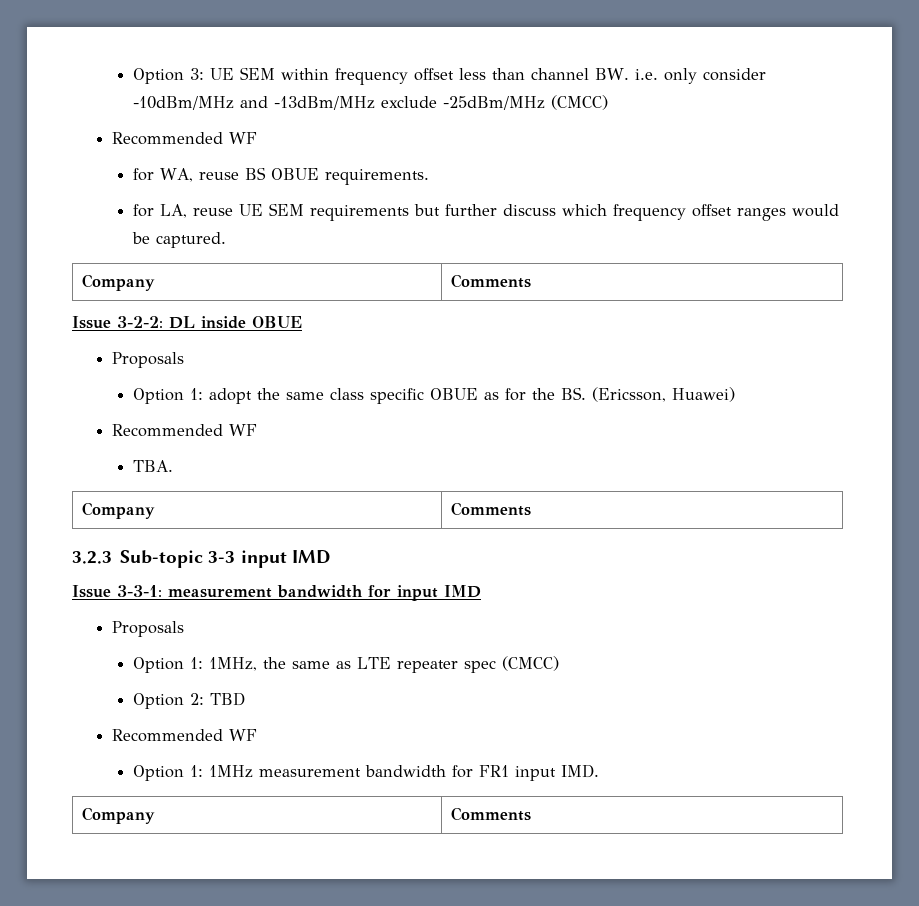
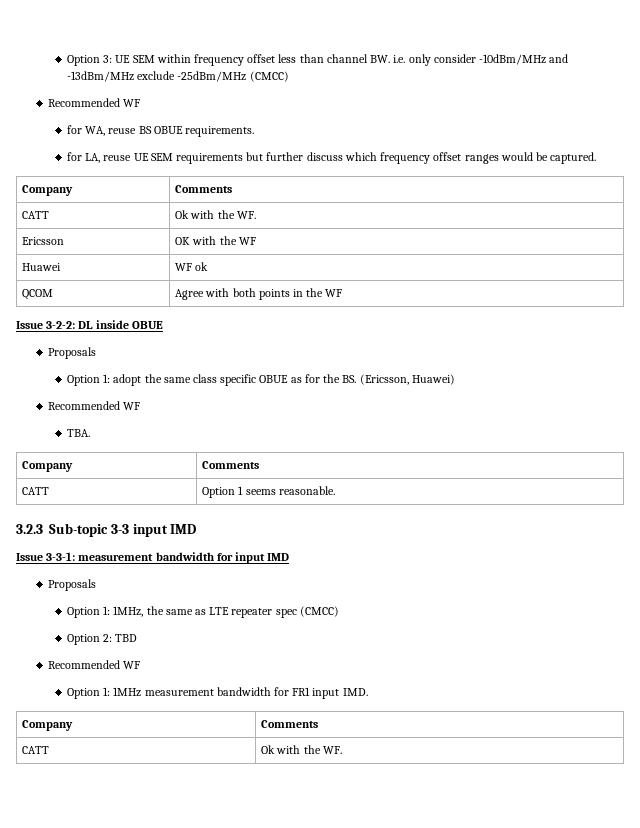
  for LA, reuse UE SEM requirements but further discuss which frequency offset ranges would be captured.
  Company | Comments
+ CATT | Ok with the WF.
+ Ericsson | OK with the WF
+ Huawei | WF ok
+ QCOM | Agree with both points in the WF
+ CATT | Option 1 seems reasonable.
  Option 1: 1MHz measurement bandwidth for FR1 input IMD.
  Company | Comments
+ CATT | Ok with the WF.

